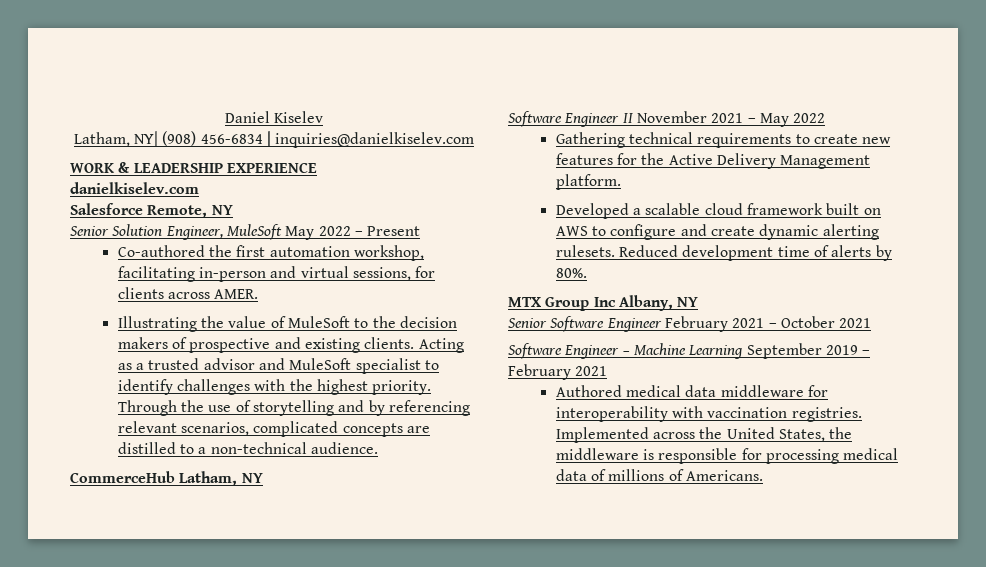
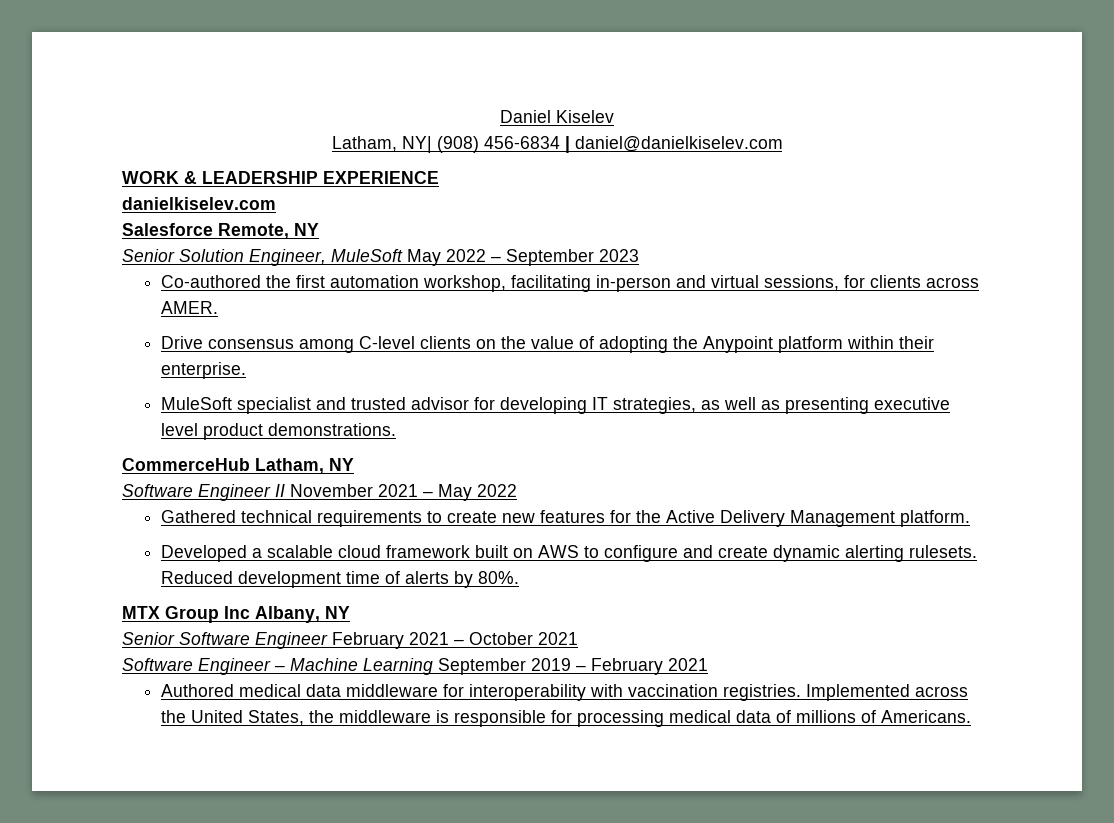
- Latham, NY| (908) 456-6834 | inquiries@danielkiselev.com
+ Latham, NY| (908) 456-6834 | daniel@danielkiselev.com
- Senior Solution Engineer, MuleSoft May 2022 – Present
+ Senior Solution Engineer, MuleSoft May 2022 – September 2023
- Illustrating the value of MuleSoft to the decision makers of prospective and existing clients. Acting as a trusted advisor and MuleSoft specialist to identify challenges with the highest priority. Through the use of storytelling and by referencing relevant scenarios, complicated concepts are distilled to a non-technical audience.
+ Drive consensus among C-level clients on the value of adopting the Anypoint platform within their enterprise.
+ MuleSoft specialist and trusted advisor for developing IT strategies, as well as presenting executive level product demonstrations.
- Gathering technical requirements to create new features for the Active Delivery Management platform.
+ Gathered technical requirements to create new features for the Active Delivery Management platform.

